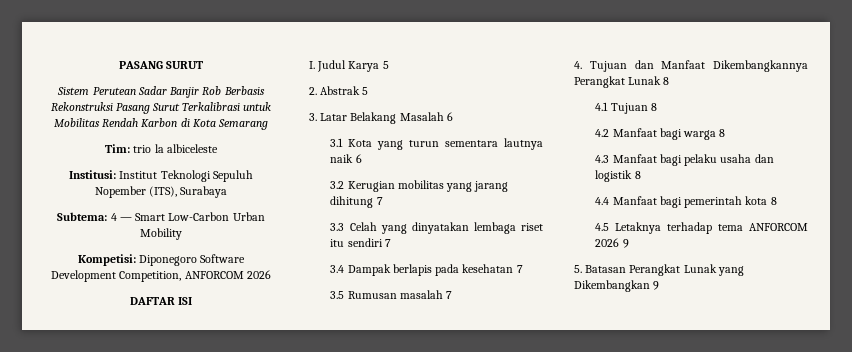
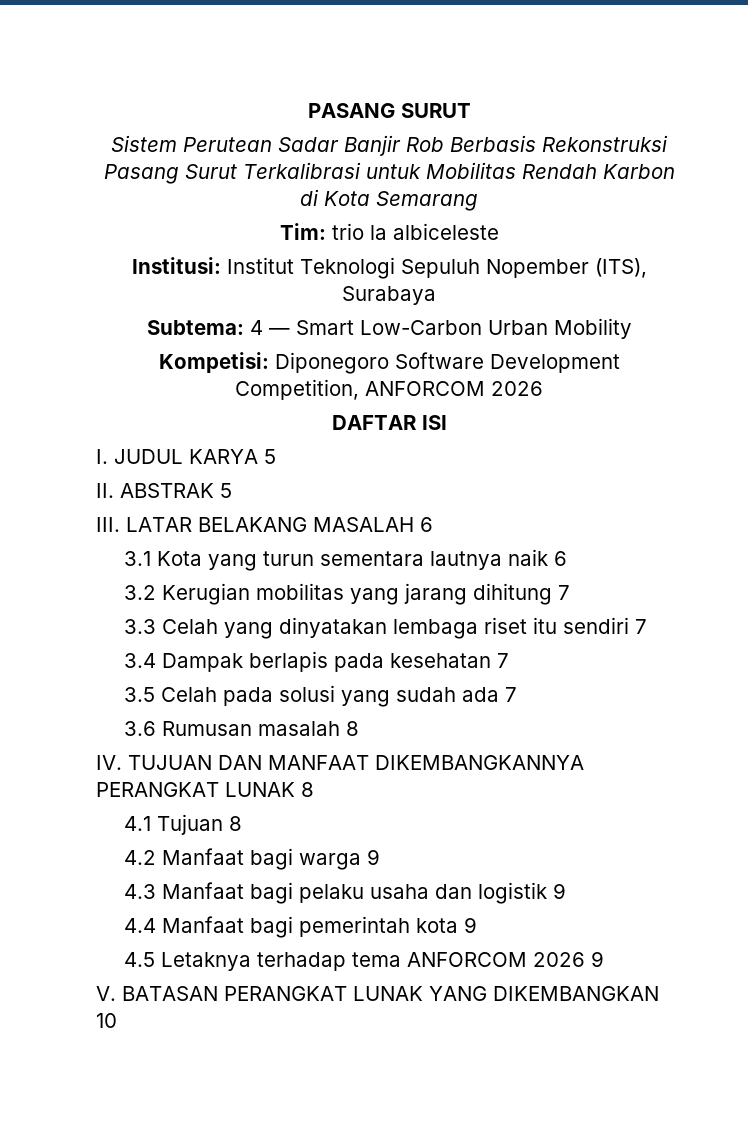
- I. Judul Karya 5
- 2. Abstrak 5
- 3. Latar Belakang Masalah 6
+ I. JUDUL KARYA 5
+ II. ABSTRAK 5
+ III. LATAR BELAKANG MASALAH 6
- 3.5 Rumusan masalah 7
- 4. Tujuan dan Manfaat Dikembangkannya Perangkat Lunak 8
+ 3.5 Celah pada solusi yang sudah ada 7
+ 3.6 Rumusan masalah 8
+ IV. TUJUAN DAN MANFAAT DIKEMBANGKANNYA PERANGKAT LUNAK 8
- 4.2 Manfaat bagi warga 8
+ 4.2 Manfaat bagi warga 9
- 4.3 Manfaat bagi pelaku usaha dan logistik 8
+ 4.3 Manfaat bagi pelaku usaha dan logistik 9
- 4.4 Manfaat bagi pemerintah kota 8
+ 4.4 Manfaat bagi pemerintah kota 9
- 5. Batasan Perangkat Lunak yang Dikembangkan 9
+ V. BATASAN PERANGKAT LUNAK YANG DIKEMBANGKAN 10

